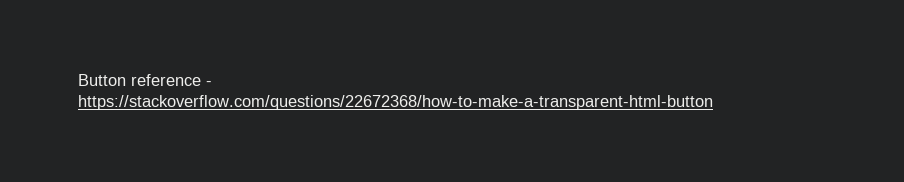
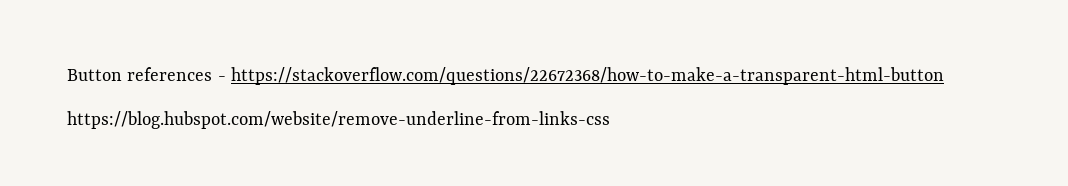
- Button reference - https://stackoverflow.com/questions/22672368/how-to-make-a-transparent-html-button
+ Button references - https://stackoverflow.com/questions/22672368/how-to-make-a-transparent-html-button
+ https://blog.hubspot.com/website/remove-underline-from-links-css

